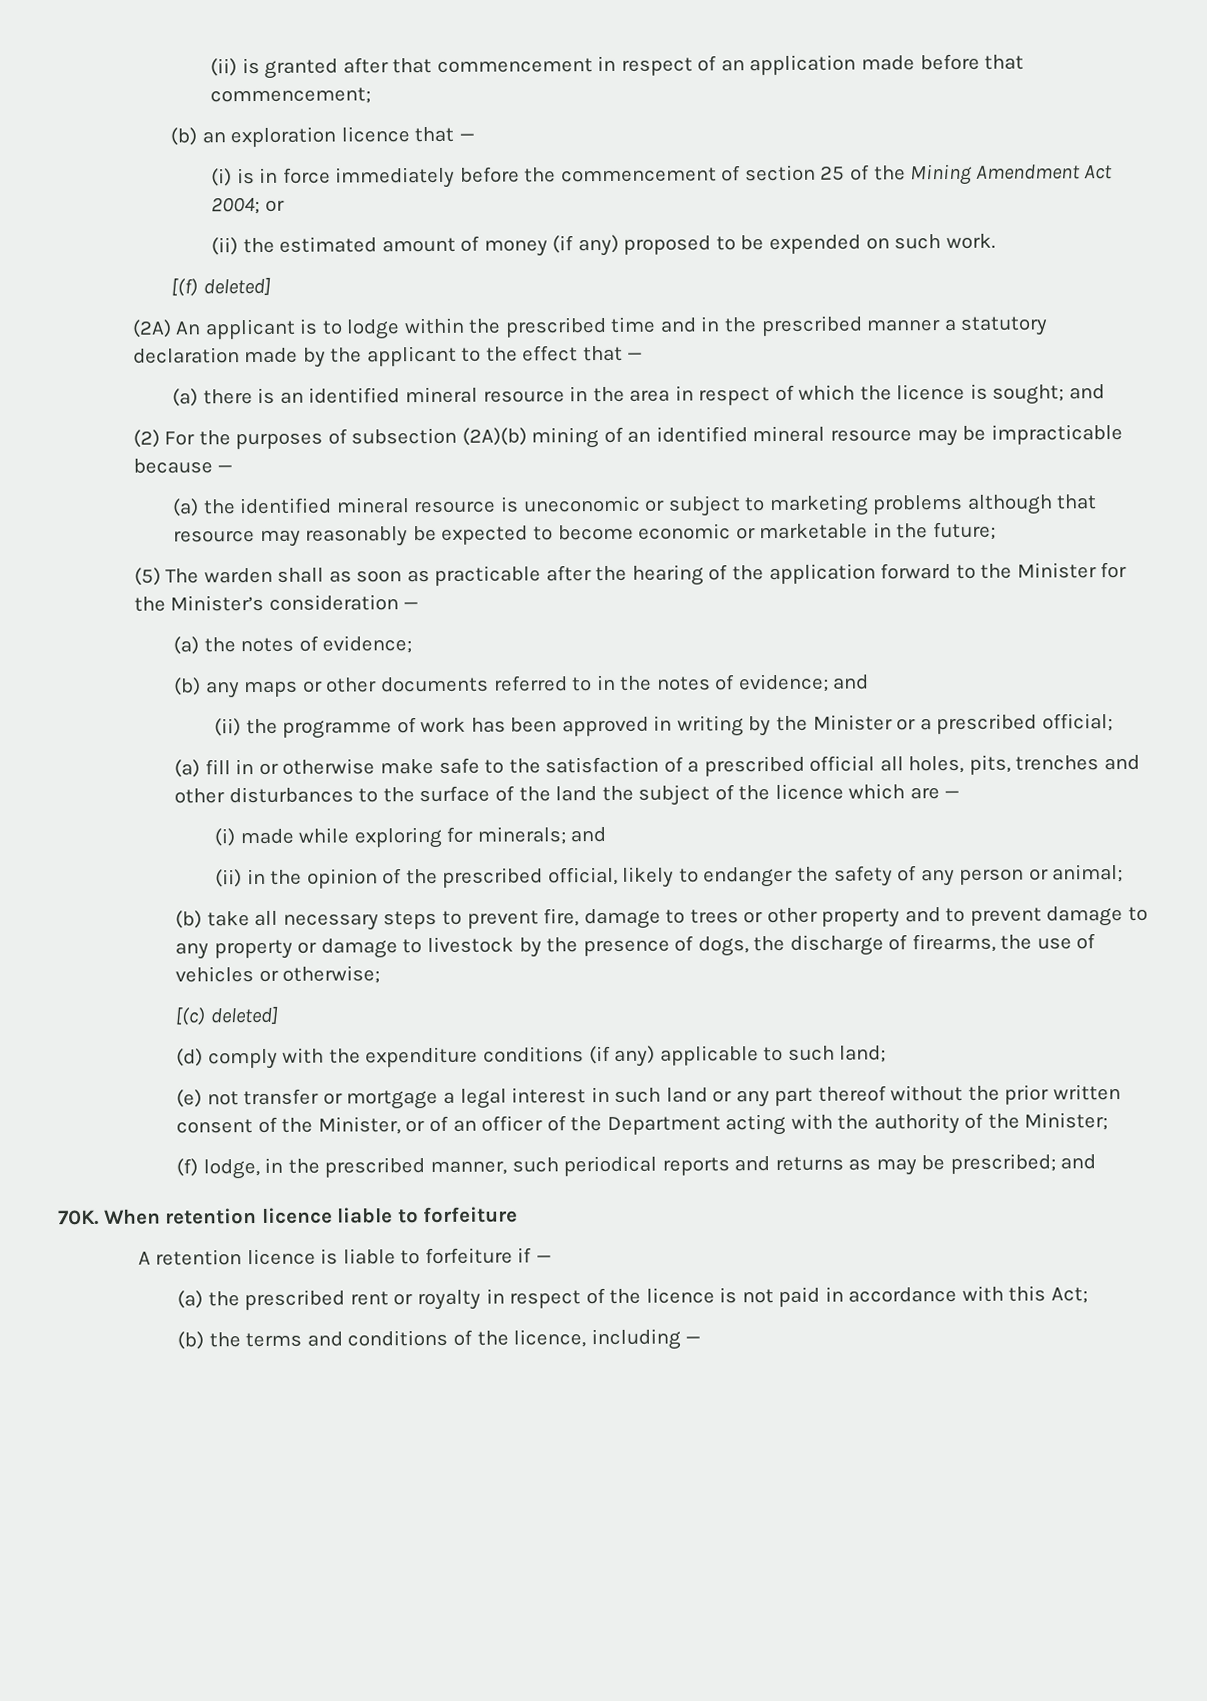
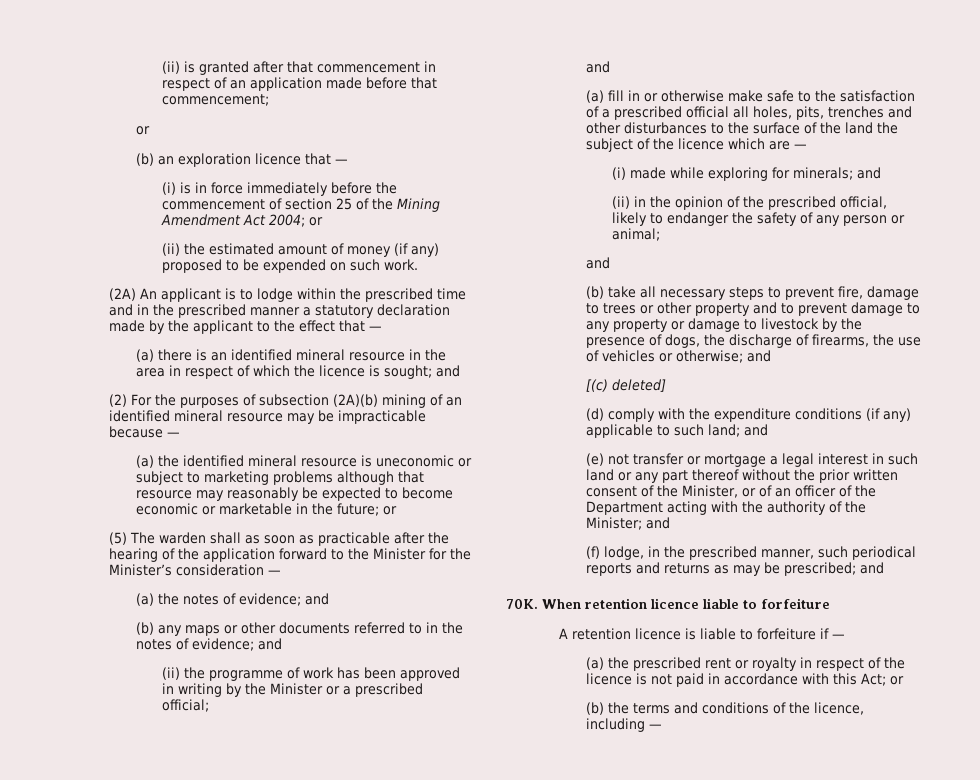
  (ii) is granted after that commencement in respect of an application made before that commencement;
+ or
- [(f) deleted]
- (a) the identified mineral resource is uneconomic or subject to marketing problems although that resource may reasonably be expected to become economic or marketable in the future;
+ (a) the identified mineral resource is uneconomic or subject to marketing problems although that resource may reasonably be expected to become economic or marketable in the future; or
- (a) the notes of evidence;
+ (a) the notes of evidence; and
  (ii) the programme of work has been approved in writing by the Minister or a prescribed official;
+ and
  (ii) in the opinion of the prescribed official, likely to endanger the safety of any person or animal;
+ and
- (b) take all necessary steps to prevent fire, damage to trees or other property and to prevent damage to any property or damage to livestock by the presence of dogs, the discharge of firearms, the use of vehicles or otherwise;
+ (b) take all necessary steps to prevent fire, damage to trees or other property and to prevent damage to any property or damage to livestock by the presence of dogs, the discharge of firearms, the use of vehicles or otherwise; and
- (d) comply with the expenditure conditions (if any) applicable to such land;
+ (d) comply with the expenditure conditions (if any) applicable to such land; and
- (e) not transfer or mortgage a legal interest in such land or any part thereof without the prior written consent of the Minister, or of an officer of the Department acting with the authority of the Minister;
+ (e) not transfer or mortgage a legal interest in such land or any part thereof without the prior written consent of the Minister, or of an officer of the Department acting with the authority of the Minister; and
- (a) the prescribed rent or royalty in respect of the licence is not paid in accordance with this Act;
+ (a) the prescribed rent or royalty in respect of the licence is not paid in accordance with this Act; or

